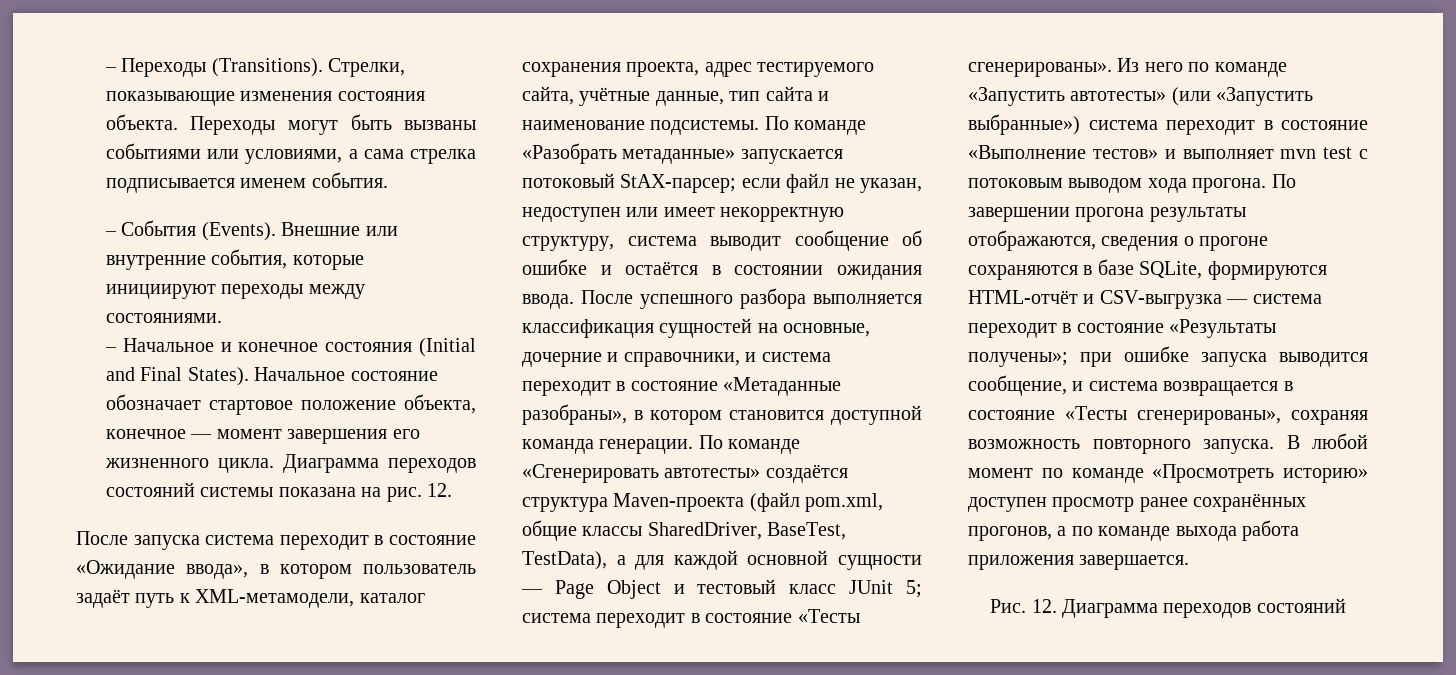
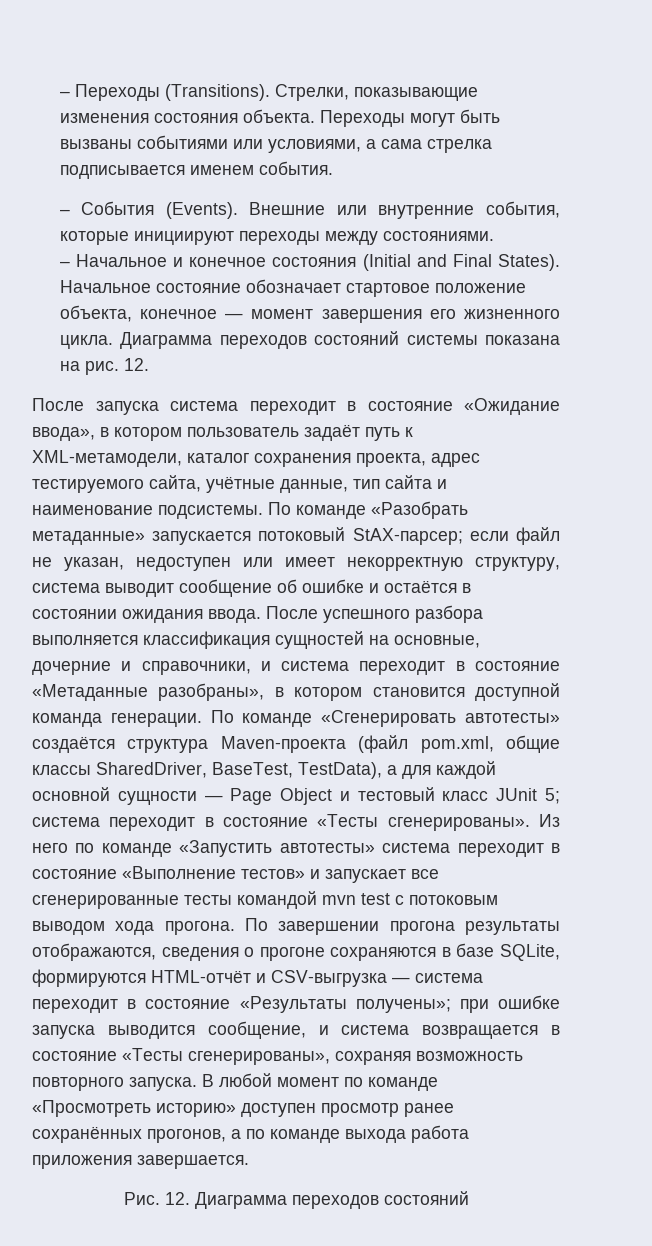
- Из него по команде «Запустить автотесты» (или «Запустить выбранные») система переходит в состояние «Выполнение тестов» и выполняет mvn test с потоковым выводом хода прогона.
+ Из него по команде «Запустить автотесты» система переходит в состояние «Выполнение тестов» и запускает все сгенерированные тесты командой mvn test с потоковым выводом хода прогона.

